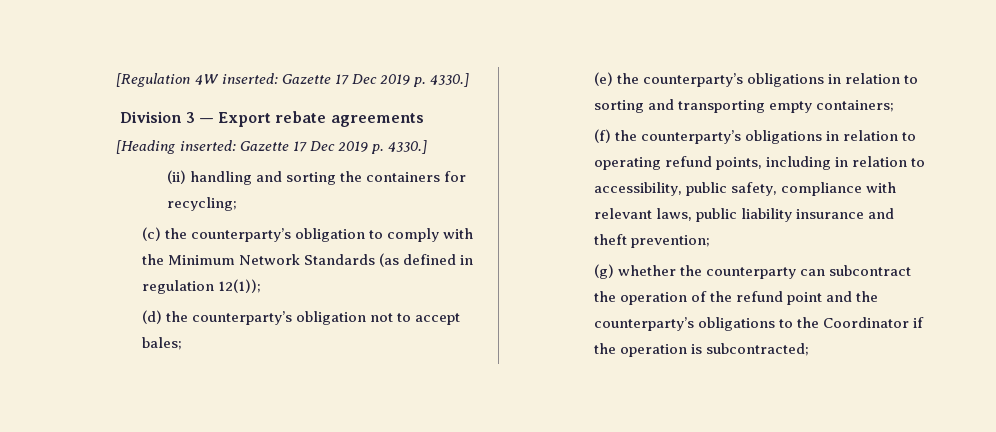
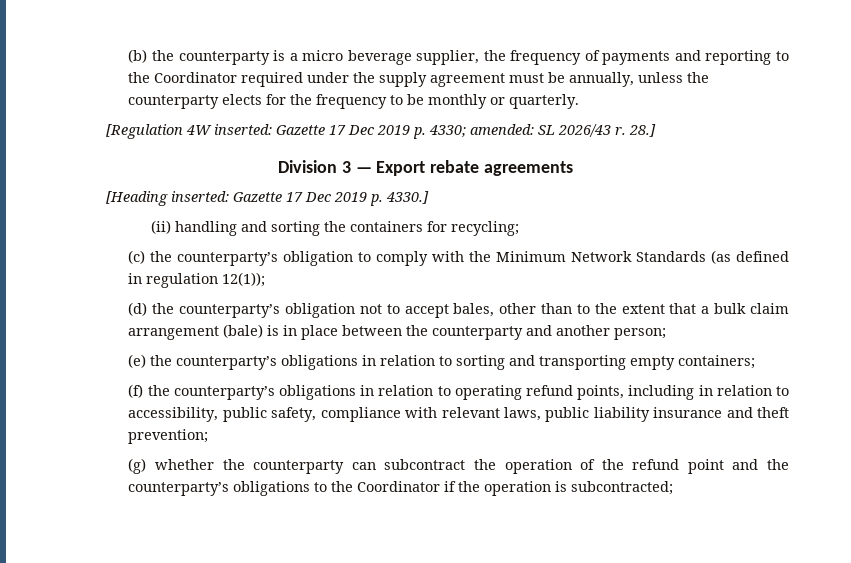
+ (b) the counterparty is a micro beverage supplier, the frequency of payments and reporting to the Coordinator required under the supply agreement must be annually, unless the counterparty elects for the frequency to be monthly or quarterly.
- [Regulation 4W inserted: Gazette 17 Dec 2019 p. 4330.]
+ [Regulation 4W inserted: Gazette 17 Dec 2019 p. 4330; amended: SL 2026/43 r. 28.]
- (d) the counterparty’s obligation not to accept bales;
+ (d) the counterparty’s obligation not to accept bales, other than to the extent that a bulk claim arrangement (bale) is in place between the counterparty and another person;

